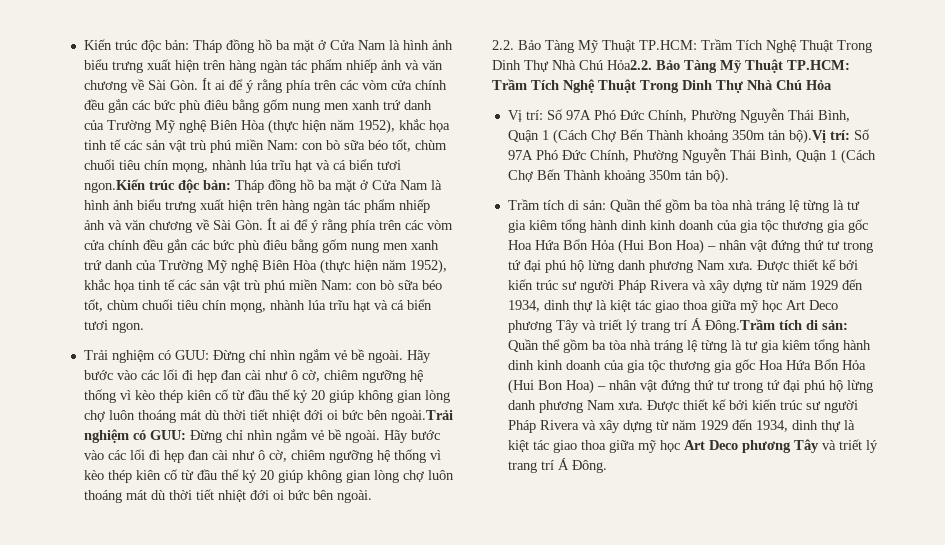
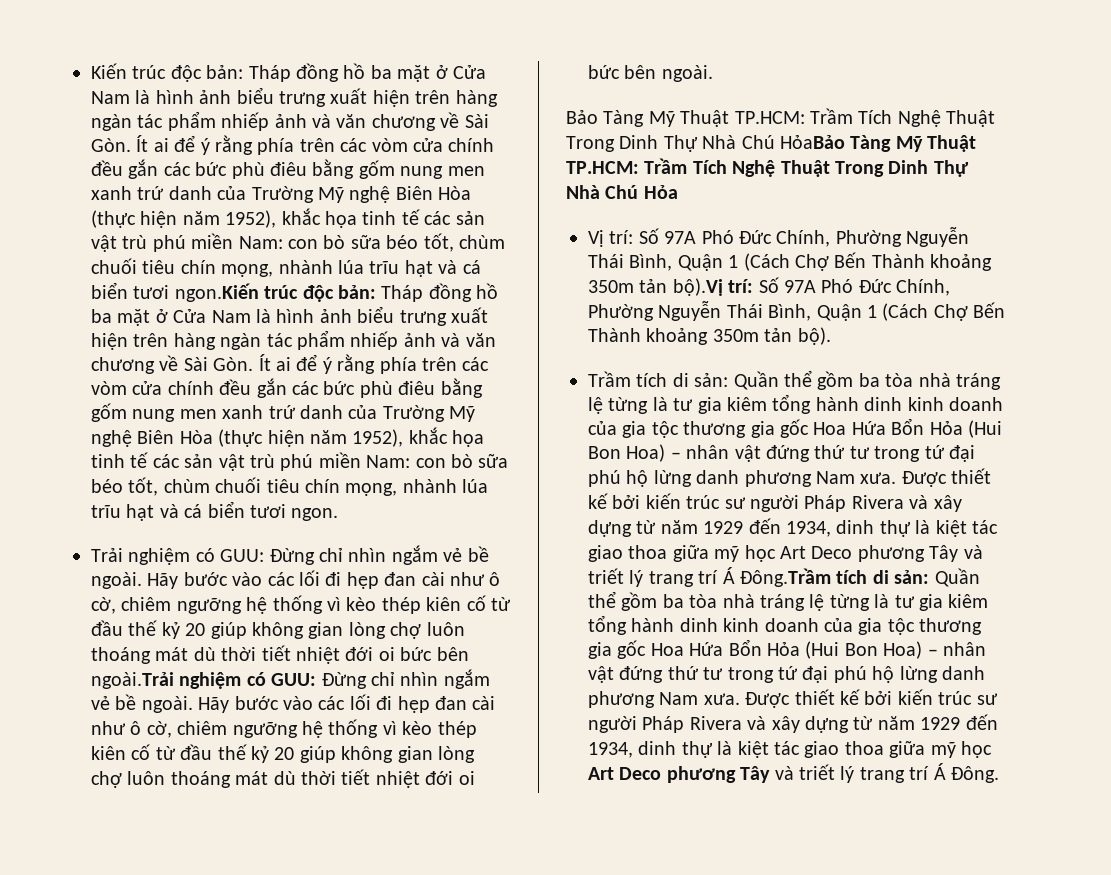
- 2.2. Bảo Tàng Mỹ Thuật TP.HCM: Trầm Tích Nghệ Thuật Trong Dinh Thự Nhà Chú Hỏa2.2. Bảo Tàng Mỹ Thuật TP.HCM: Trầm Tích Nghệ Thuật Trong Dinh Thự Nhà Chú Hỏa
+ Bảo Tàng Mỹ Thuật TP.HCM: Trầm Tích Nghệ Thuật Trong Dinh Thự Nhà Chú HỏaBảo Tàng Mỹ Thuật TP.HCM: Trầm Tích Nghệ Thuật Trong Dinh Thự Nhà Chú Hỏa

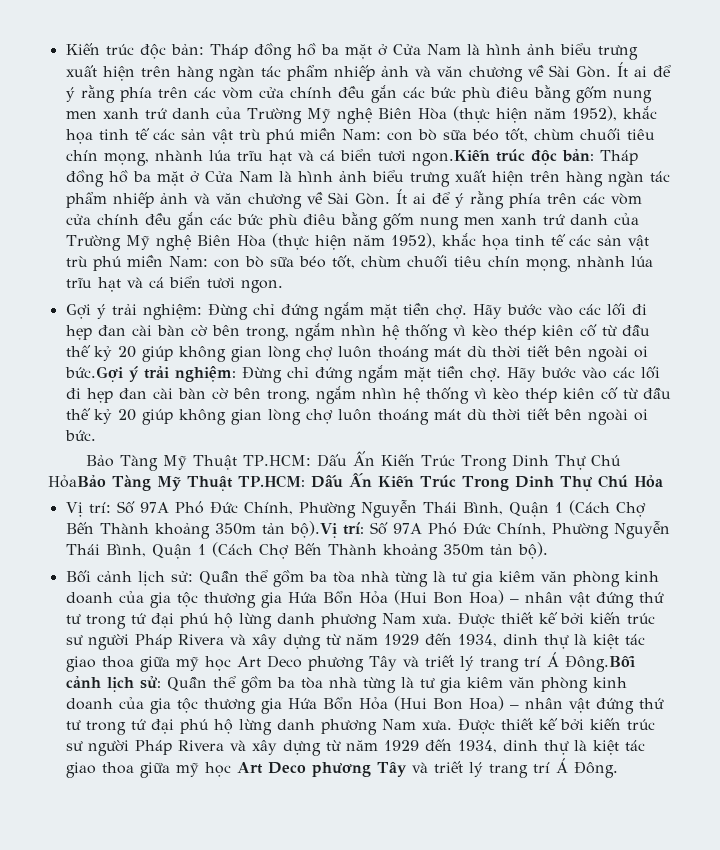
- Trải nghiệm có GUU: Đừng chỉ nhìn ngắm vẻ bề ngoài. Hãy bước vào các lối đi hẹp đan cài như ô cờ, chiêm ngưỡng hệ thống vì kèo thép kiên cố từ đầu thế kỷ 20 giúp không gian lòng chợ luôn thoáng mát dù thời tiết nhiệt đới oi bức bên ngoài.Trải nghiệm có GUU: Đừng chỉ nhìn ngắm vẻ bề ngoài. Hãy bước vào các lối đi hẹp đan cài như ô cờ, chiêm ngưỡng hệ thống vì kèo thép kiên cố từ đầu thế kỷ 20 giúp không gian lòng chợ luôn thoáng mát dù thời tiết nhiệt đới oi bức bên ngoài.
+ Gợi ý trải nghiệm: Đừng chỉ đứng ngắm mặt tiền chợ. Hãy bước vào các lối đi hẹp đan cài bàn cờ bên trong, ngắm nhìn hệ thống vì kèo thép kiên cố từ đầu thế kỷ 20 giúp không gian lòng chợ luôn thoáng mát dù thời tiết bên ngoài oi bức.Gợi ý trải nghiệm: Đừng chỉ đứng ngắm mặt tiền chợ. Hãy bước vào các lối đi hẹp đan cài bàn cờ bên trong, ngắm nhìn hệ thống vì kèo thép kiên cố từ đầu thế kỷ 20 giúp không gian lòng chợ luôn thoáng mát dù thời tiết bên ngoài oi bức.
- Bảo Tàng Mỹ Thuật TP.HCM: Trầm Tích Nghệ Thuật Trong Dinh Thự Nhà Chú HỏaBảo Tàng Mỹ Thuật TP.HCM: Trầm Tích Nghệ Thuật Trong Dinh Thự Nhà Chú Hỏa
+ Bảo Tàng Mỹ Thuật TP.HCM: Dấu Ấn Kiến Trúc Trong Dinh Thự Chú HỏaBảo Tàng Mỹ Thuật TP.HCM: Dấu Ấn Kiến Trúc Trong Dinh Thự Chú Hỏa
- Trầm tích di sản: Quần thể gồm ba tòa nhà tráng lệ từng là tư gia kiêm tổng hành dinh kinh doanh của gia tộc thương gia gốc Hoa Hứa Bổn Hỏa (Hui Bon Hoa) – nhân vật đứng thứ tư trong tứ đại phú hộ lừng danh phương Nam xưa.
+ Bối cảnh lịch sử: Quần thể gồm ba tòa nhà từng là tư gia kiêm văn phòng kinh doanh của gia tộc thương gia Hứa Bổn Hỏa (Hui Bon Hoa) – nhân vật đứng thứ tư trong tứ đại phú hộ lừng danh phương Nam xưa.
- Được thiết kế bởi kiến trúc sư người Pháp Rivera và xây dựng từ năm 1929 đến 1934, dinh thự là kiệt tác giao thoa giữa mỹ học Art Deco phương Tây và triết lý trang trí Á Đông.Trầm tích di sản: Quần thể gồm ba tòa nhà tráng lệ từng là tư gia kiêm tổng hành dinh kinh doanh của gia tộc thương gia gốc Hoa Hứa Bổn Hỏa (Hui Bon Hoa) – nhân vật đứng thứ tư trong tứ đại phú hộ lừng danh phương Nam xưa.
+ Được thiết kế bởi kiến trúc sư người Pháp Rivera và xây dựng từ năm 1929 đến 1934, dinh thự là kiệt tác giao thoa giữa mỹ học Art Deco phương Tây và triết lý trang trí Á Đông.Bối cảnh lịch sử: Quần thể gồm ba tòa nhà từng là tư gia kiêm văn phòng kinh doanh của gia tộc thương gia Hứa Bổn Hỏa (Hui Bon Hoa) – nhân vật đứng thứ tư trong tứ đại phú hộ lừng danh phương Nam xưa.

